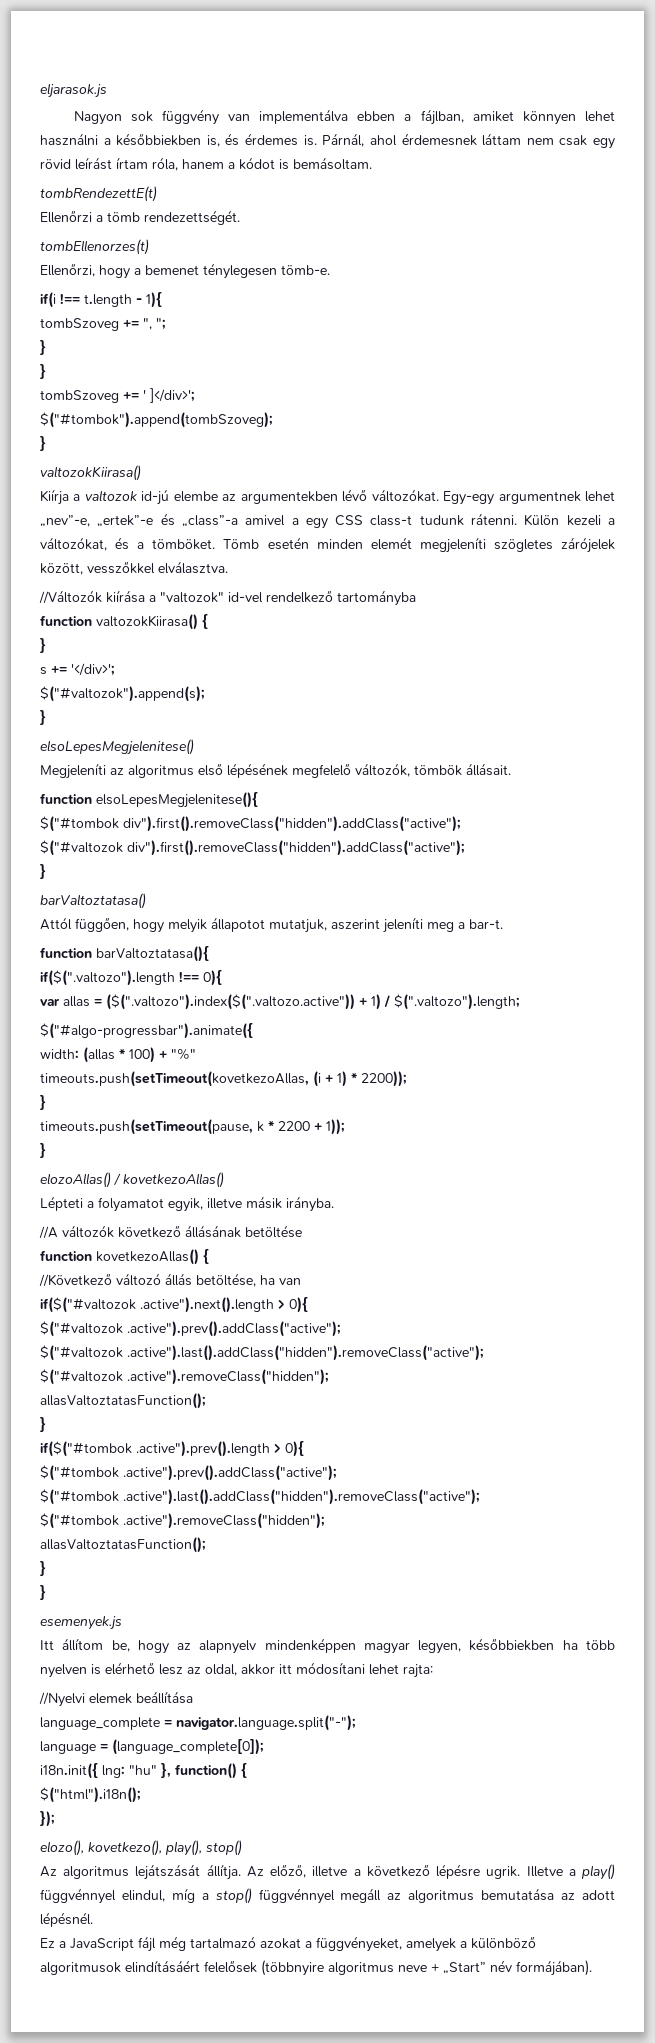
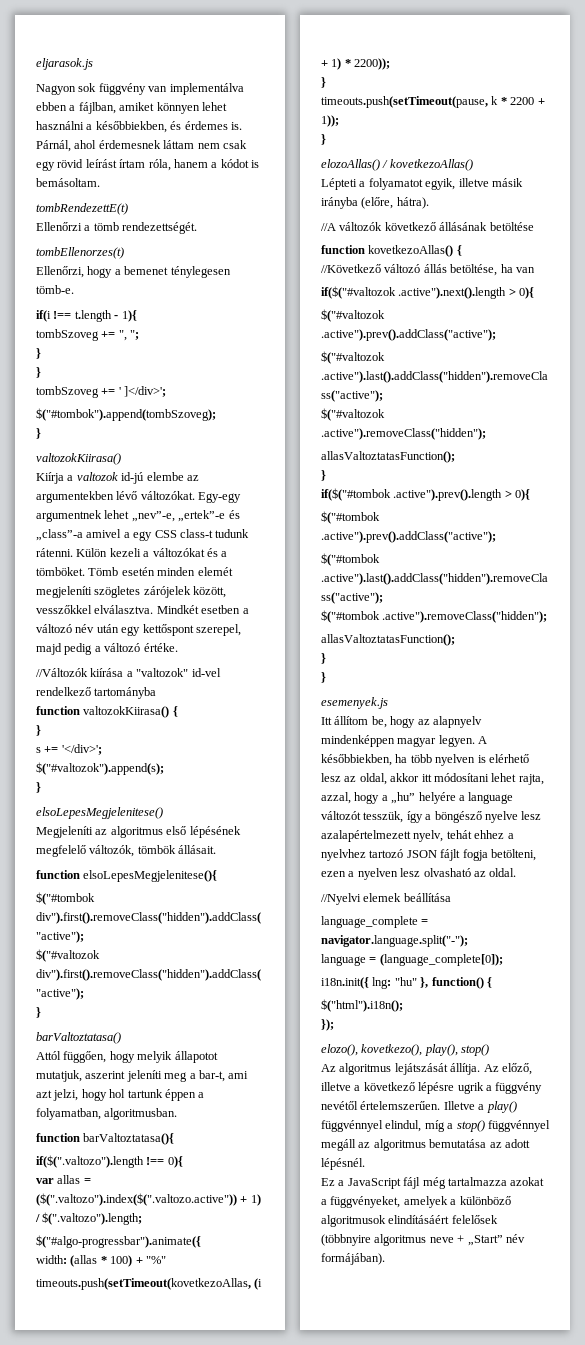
- Nagyon sok függvény van implementálva ebben a fájlban, amiket könnyen lehet használni a későbbiekben is, és érdemes is.
+ Nagyon sok függvény van implementálva ebben a fájlban, amiket könnyen lehet használni a későbbiekben, és érdemes is.
- Külön kezeli a változókat, és a tömböket.
+ Külön kezeli a változókat és a tömböket.
+ Mindkét esetben a változó név után egy kettőspont szerepel, majd pedig a változó értéke.
- Attól függően, hogy melyik állapotot mutatjuk, aszerint jeleníti meg a bar-t.
+ Attól függően, hogy melyik állapotot mutatjuk, aszerint jeleníti meg a bar-t, ami azt jelzi, hogy hol tartunk éppen a folyamatban, algoritmusban.
- Lépteti a folyamatot egyik, illetve másik irányba.
+ Lépteti a folyamatot egyik, illetve másik irányba (előre, hátra).
- Itt állítom be, hogy az alapnyelv mindenképpen magyar legyen, későbbiekben ha több nyelven is elérhető lesz az oldal, akkor itt módosítani lehet rajta:
+ Itt állítom be, hogy az alapnyelv mindenképpen magyar legyen. A későbbiekben, ha több nyelven is elérhető lesz az oldal, akkor itt módosítani lehet rajta, azzal, hogy a „hu” helyére a language változót tesszük, így a böngésző nyelve lesz azalapértelmezett nyelv, tehát ehhez a nyelvhez tartozó JSON fájlt fogja betölteni, ezen a nyelven lesz olvasható az oldal.
- Az előző, illetve a következő lépésre ugrik.
+ Az előző, illetve a következő lépésre ugrik a függvény nevétől értelemszerűen.
- Ez a JavaScript fájl még tartalmazó azokat a függvényeket, amelyek a különböző algoritmusok elindításáért felelősek (többnyire algoritmus neve + „Start” név formájában).
+ Ez a JavaScript fájl még tartalmazza azokat a függvényeket, amelyek a különböző algoritmusok elindításáért felelősek (többnyire algoritmus neve + „Start” név formájában).

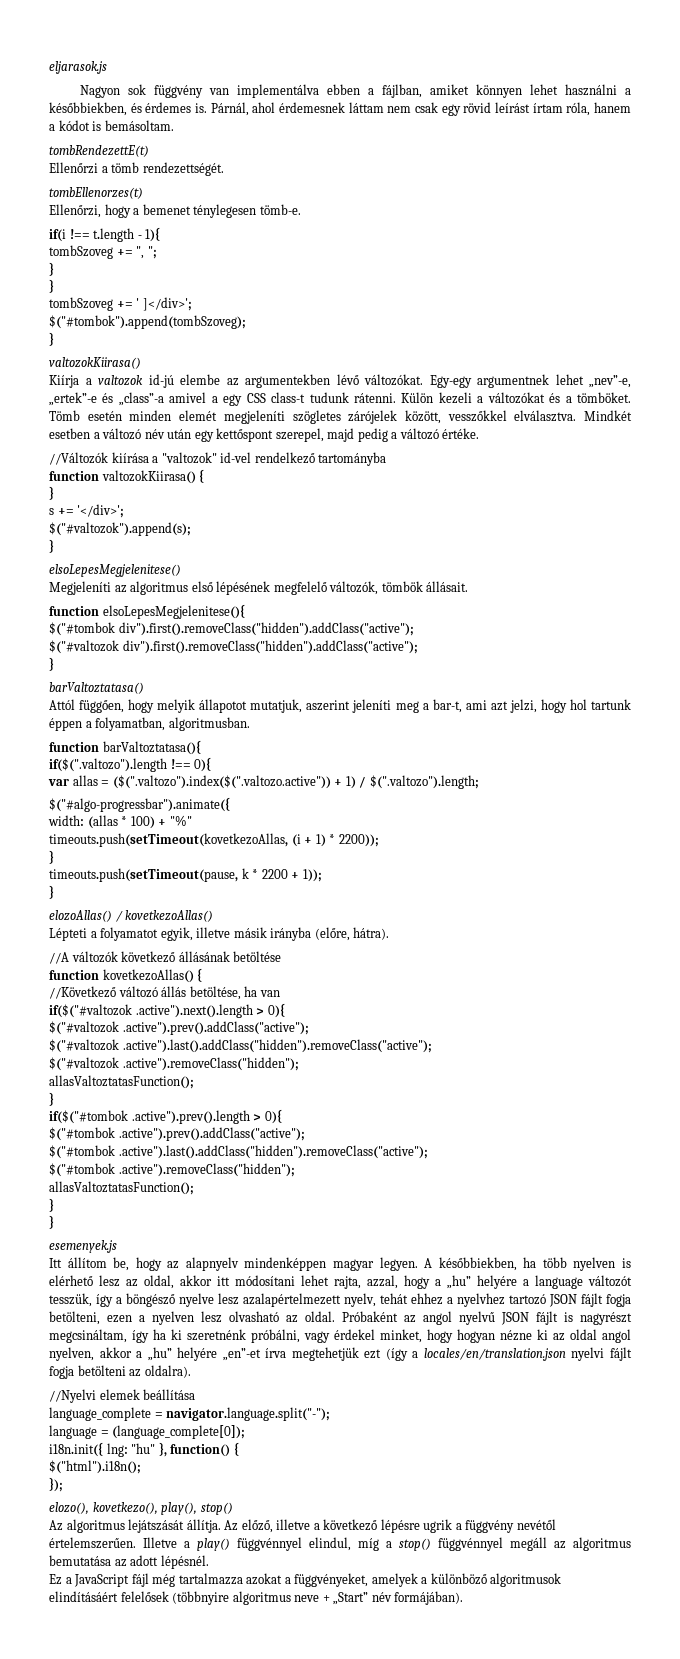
+ Próbaként az angol nyelvű JSON fájlt is nagyrészt megcsináltam, így ha ki szeretnénk próbálni, vagy érdekel minket, hogy hogyan nézne ki az oldal angol nyelven, akkor a „hu” helyére „en”-et írva megtehetjük ezt (így a locales/en/translation.json nyelvi fájlt fogja betölteni az oldalra).

